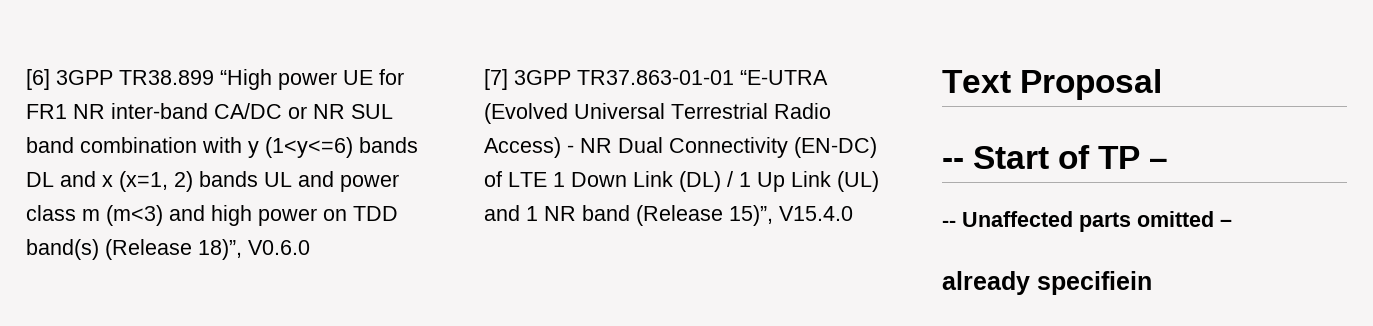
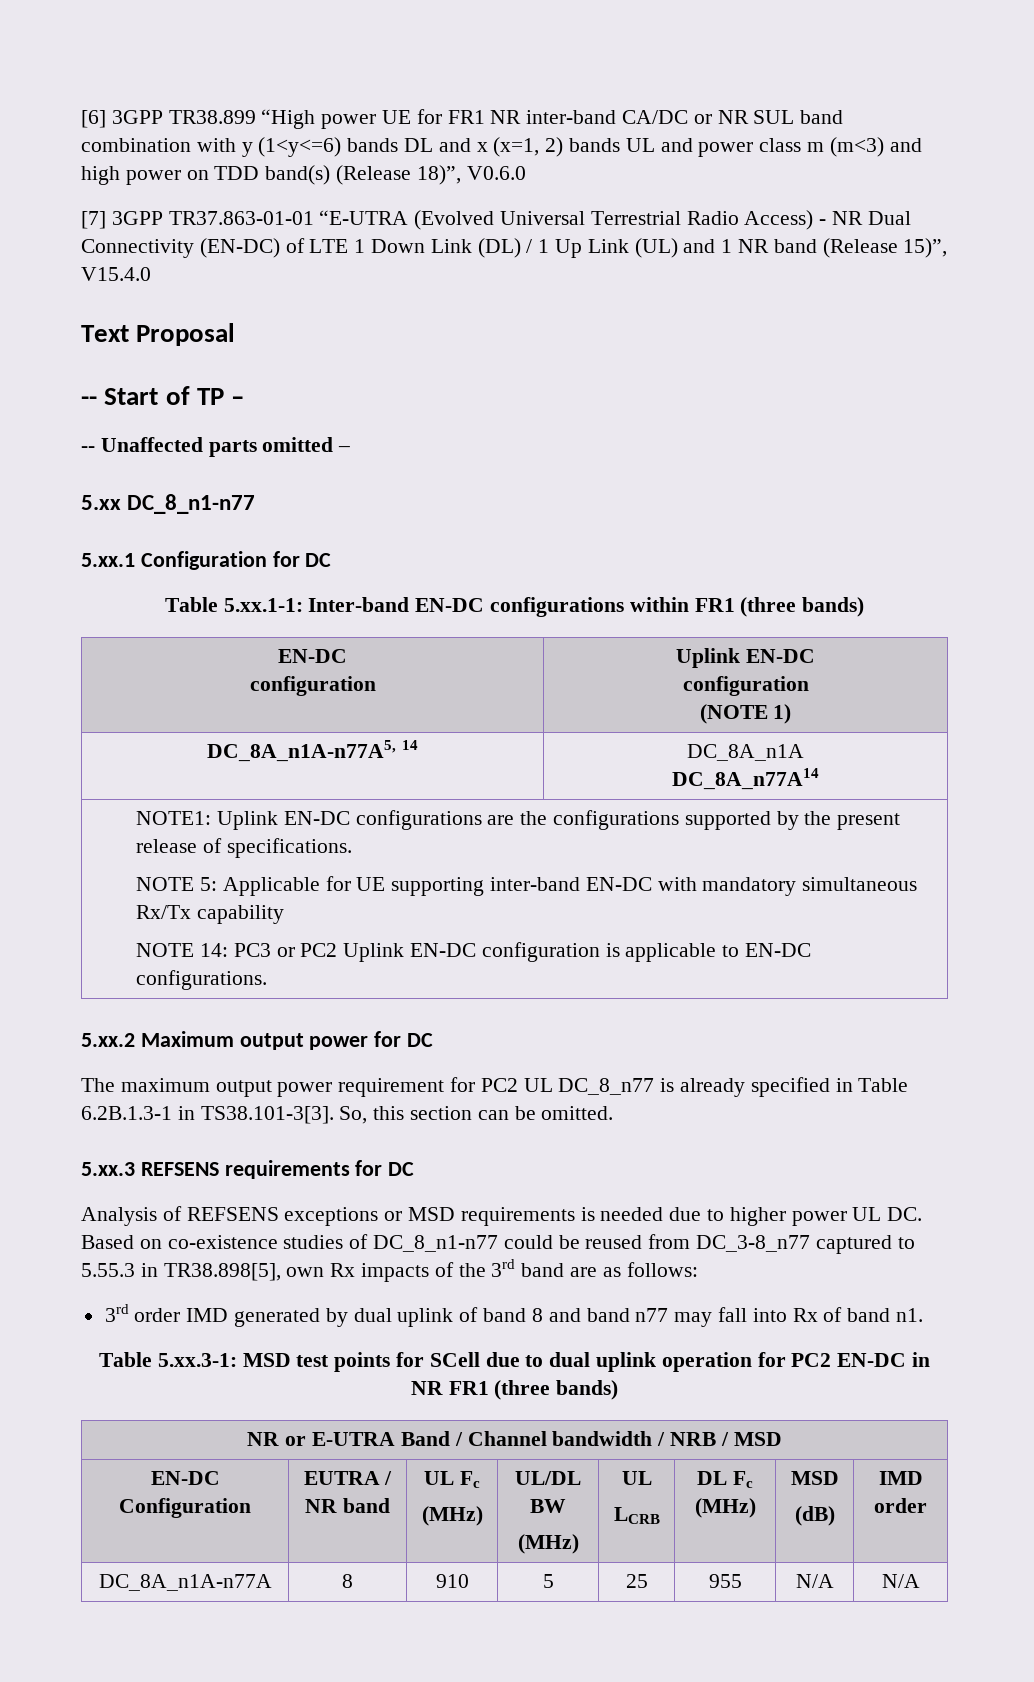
- already specifiein
+ 5.xx DC_8_n1-n77
+ 5.xx.1 Configuration for DC
+ Table 5.xx.1-1: Inter-band EN-DC configurations within FR1 (three bands)
+ EN-DC
+ configuration | Uplink EN-DC
+ configuration
+ (NOTE 1)
+ DC_8A_n1A-n77A5, 14 | DC_8A_n1A
+ DC_8A_n77A14
+ NOTE1: Uplink EN-DC configurations are the configurations supported by the present release of specifications.
+ NOTE 5: Applicable for UE supporting inter-band EN-DC with mandatory simultaneous Rx/Tx capability
+ NOTE 14: PC3 or PC2 Uplink EN-DC configuration is applicable to EN-DC configurations.
+ 5.xx.2 Maximum output power for DC
+ The maximum output power requirement for PC2 UL DC_8_n77 is already specified in Table 6.2B.1.3-1 in TS38.101-3[3]. So, this section can be omitted.
+ 5.xx.3 REFSENS requirements for DC
+ Analysis of REFSENS exceptions or MSD requirements is needed due to higher power UL DC. Based on co-existence studies of DC_8_n1-n77 could be reused from DC_3-8_n77 captured to 5.55.3 in TR38.898[5], own Rx impacts of the 3rd band are as follows:
+ 3rd order IMD generated by dual uplink of band 8 and band n77 may fall into Rx of band n1.
+ Table 5.xx.3-1: MSD test points for SCell due to dual uplink operation for PC2 EN-DC in NR FR1 (three bands)
+ NR or E-UTRA Band / Channel bandwidth / NRB / MSD
+ EN-DC Configuration | EUTRA / NR band | UL Fc
+ (MHz) | UL/DL BW
+ (MHz) | UL
+ LCRB | DL Fc (MHz) | MSD
+ (dB) | IMD order
+ DC_8A_n1A-n77A | 8 | 910 | 5 | 25 | 955 | N/A | N/A

